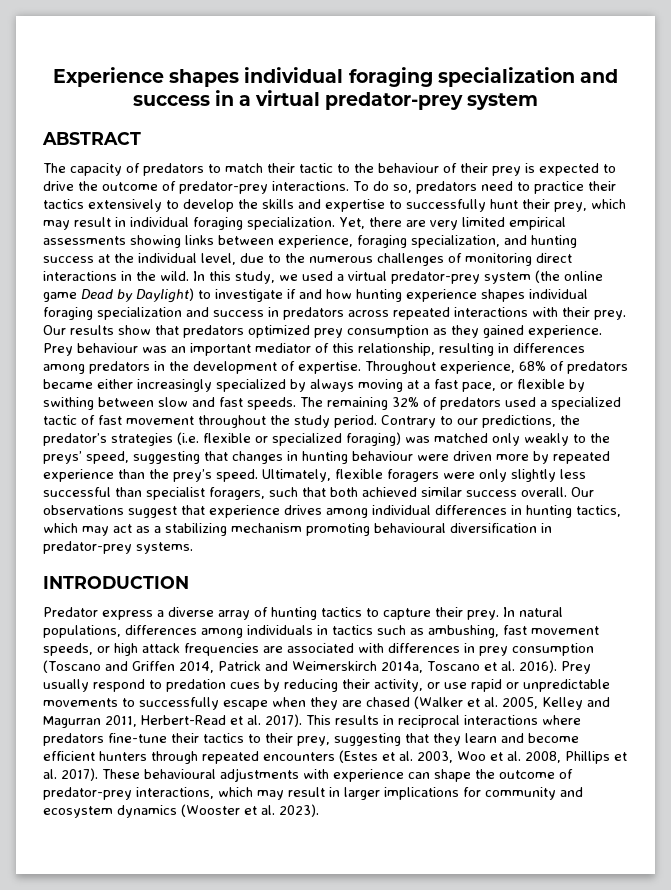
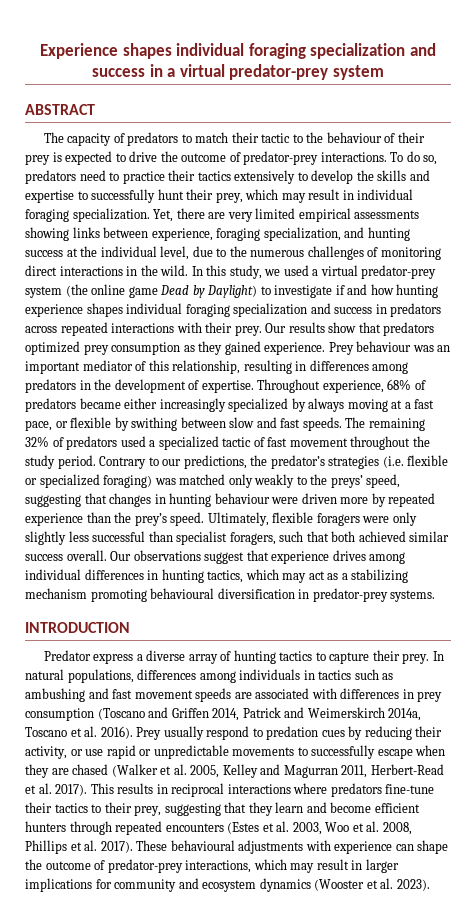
- In natural populations, differences among individuals in tactics such as ambushing, fast movement speeds, or high attack frequencies are associated with differences in prey consumption (Toscano and Griffen 2014, Patrick and Weimerskirch 2014a, Toscano et al. 2016).
+ In natural populations, differences among individuals in tactics such as ambushing and fast movement speeds are associated with differences in prey consumption (Toscano and Griffen 2014, Patrick and Weimerskirch 2014a, Toscano et al. 2016).

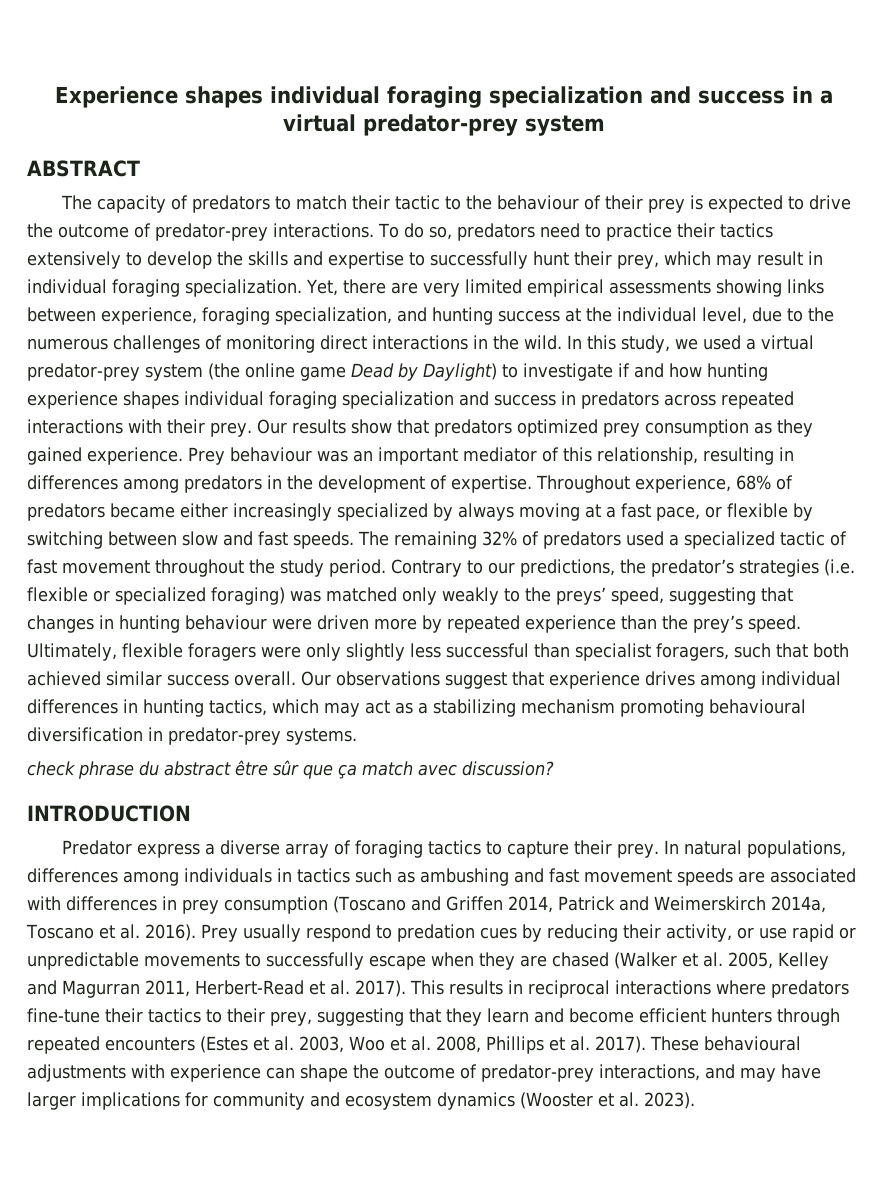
- Throughout experience, 68% of predators became either increasingly specialized by always moving at a fast pace, or flexible by swithing between slow and fast speeds.
+ Throughout experience, 68% of predators became either increasingly specialized by always moving at a fast pace, or flexible by switching between slow and fast speeds.
+ check phrase du abstract être sûr que ça match avec discussion?
- Predator express a diverse array of hunting tactics to capture their prey.
+ Predator express a diverse array of foraging tactics to capture their prey.
- These behavioural adjustments with experience can shape the outcome of predator-prey interactions, which may result in larger implications for community and ecosystem dynamics (Wooster et al. 2023).
+ These behavioural adjustments with experience can shape the outcome of predator-prey interactions, and may have larger implications for community and ecosystem dynamics (Wooster et al. 2023).

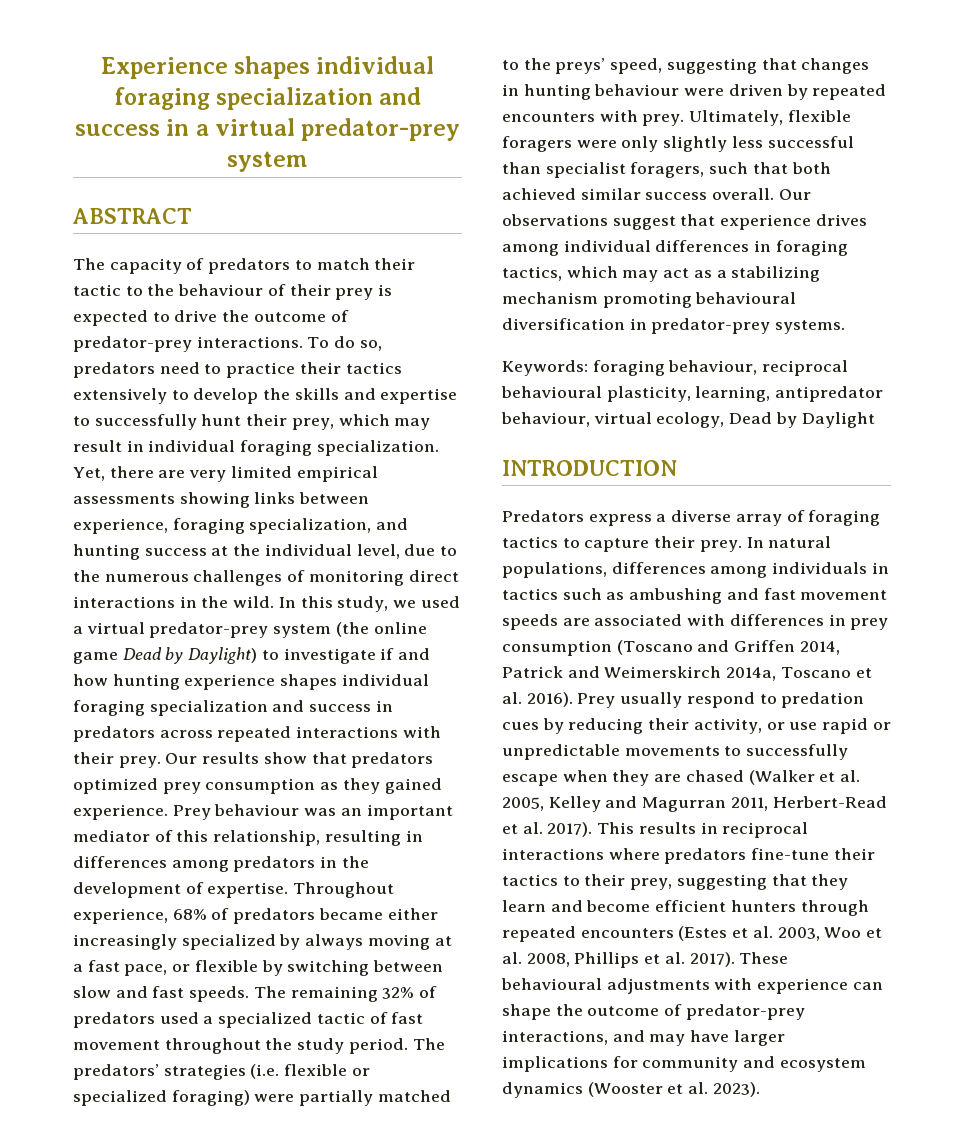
- Contrary to our predictions, the predator’s strategies (i.e. flexible or specialized foraging) was matched only weakly to the preys’ speed, suggesting that changes in hunting behaviour were driven more by repeated experience than the prey’s speed.
+ The predators’ strategies (i.e. flexible or specialized foraging) were partially matched to the preys’ speed, suggesting that changes in hunting behaviour were driven by repeated encounters with prey.
- Our observations suggest that experience drives among individual differences in hunting tactics, which may act as a stabilizing mechanism promoting behavioural diversification in predator-prey systems.
+ Our observations suggest that experience drives among individual differences in foraging tactics, which may act as a stabilizing mechanism promoting behavioural diversification in predator-prey systems.
- check phrase du abstract être sûr que ça match avec discussion?
+ Keywords: foraging behaviour, reciprocal behavioural plasticity, learning, antipredator behaviour, virtual ecology, Dead by Daylight
- Predator express a diverse array of foraging tactics to capture their prey.
+ Predators express a diverse array of foraging tactics to capture their prey.

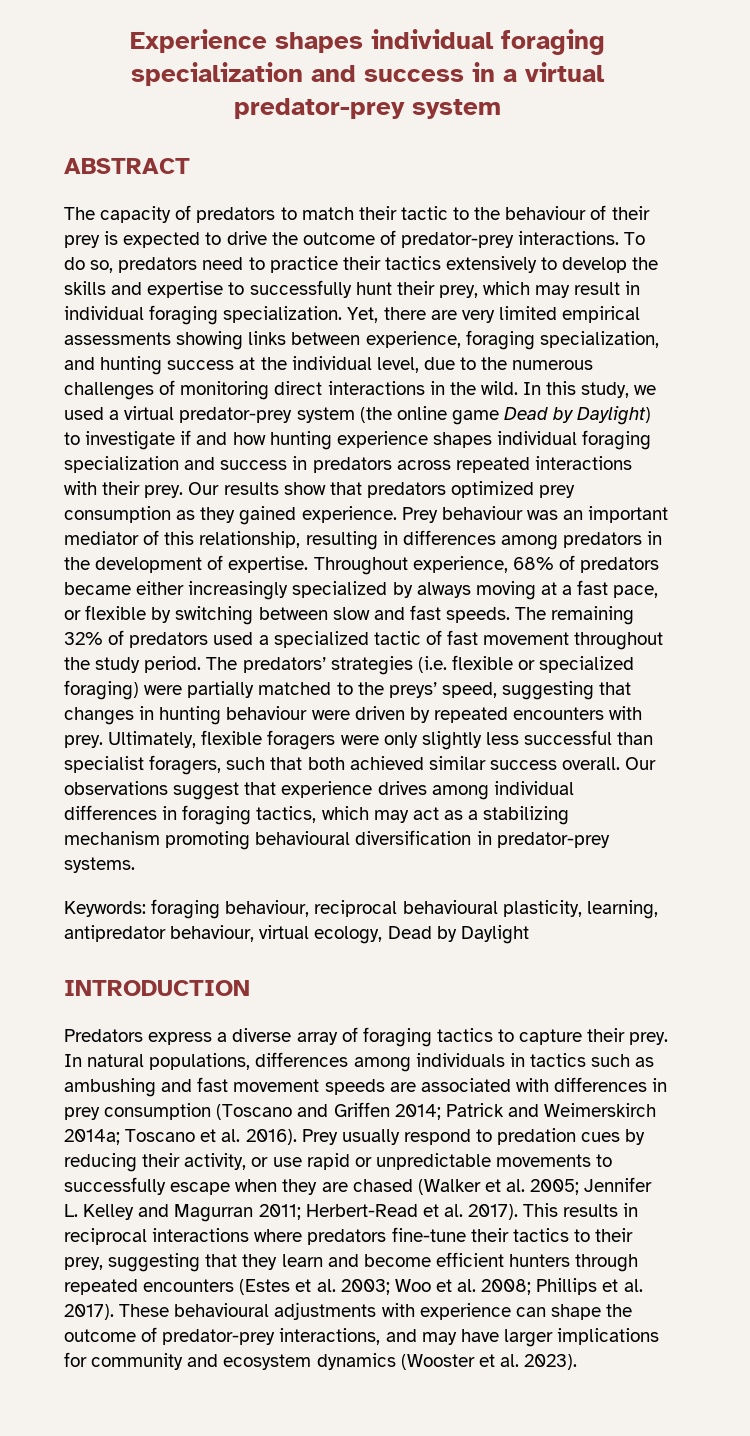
- In natural populations, differences among individuals in tactics such as ambushing and fast movement speeds are associated with differences in prey consumption (Toscano and Griffen 2014, Patrick and Weimerskirch 2014a, Toscano et al. 2016).
+ In natural populations, differences among individuals in tactics such as ambushing and fast movement speeds are associated with differences in prey consumption (Toscano and Griffen 2014; Patrick and Weimerskirch 2014a; Toscano et al. 2016).
- Prey usually respond to predation cues by reducing their activity, or use rapid or unpredictable movements to successfully escape when they are chased (Walker et al. 2005, Kelley and Magurran 2011, Herbert-Read et al. 2017).
+ Prey usually respond to predation cues by reducing their activity, or use rapid or unpredictable movements to successfully escape when they are chased (Walker et al. 2005; Jennifer L. Kelley and Magurran 2011; Herbert-Read et al. 2017).
- This results in reciprocal interactions where predators fine-tune their tactics to their prey, suggesting that they learn and become efficient hunters through repeated encounters (Estes et al. 2003, Woo et al. 2008, Phillips et al. 2017).
+ This results in reciprocal interactions where predators fine-tune their tactics to their prey, suggesting that they learn and become efficient hunters through repeated encounters (Estes et al. 2003; Woo et al. 2008; Phillips et al. 2017).

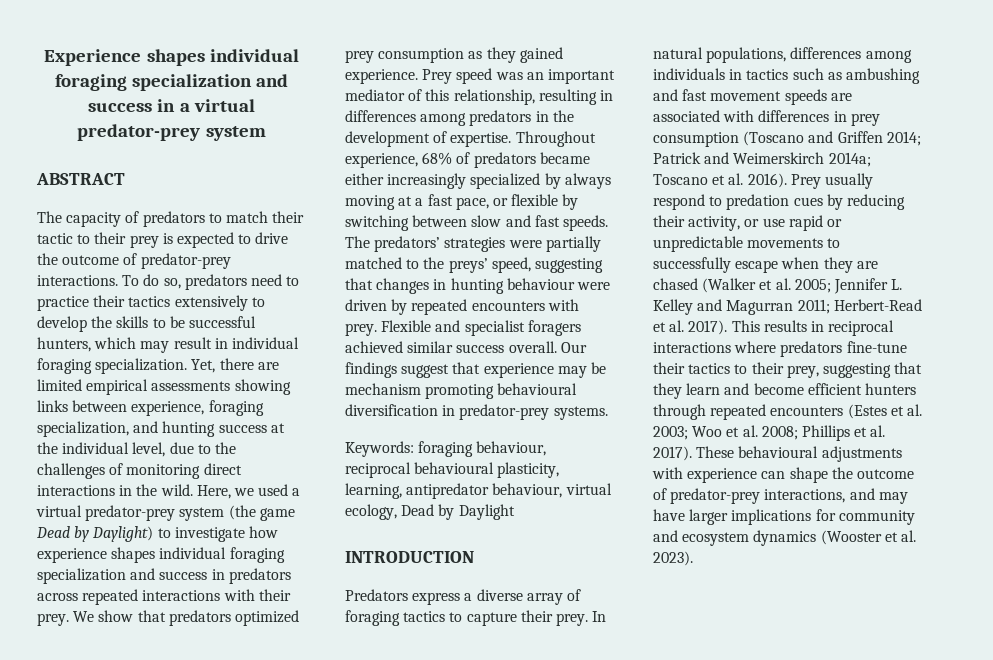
- The capacity of predators to match their tactic to the behaviour of their prey is expected to drive the outcome of predator-prey interactions.
+ The capacity of predators to match their tactic to their prey is expected to drive the outcome of predator-prey interactions.
- To do so, predators need to practice their tactics extensively to develop the skills and expertise to successfully hunt their prey, which may result in individual foraging specialization.
+ To do so, predators need to practice their tactics extensively to develop the skills to be successful hunters, which may result in individual foraging specialization.
- Yet, there are very limited empirical assessments showing links between experience, foraging specialization, and hunting success at the individual level, due to the numerous challenges of monitoring direct interactions in the wild.
+ Yet, there are limited empirical assessments showing links between experience, foraging specialization, and hunting success at the individual level, due to the challenges of monitoring direct interactions in the wild.
- In this study, we used a virtual predator-prey system (the online game Dead by Daylight) to investigate if and how hunting experience shapes individual foraging specialization and success in predators across repeated interactions with their prey.
+ Here, we used a virtual predator-prey system (the game Dead by Daylight) to investigate how experience shapes individual foraging specialization and success in predators across repeated interactions with their prey.
- Our results show that predators optimized prey consumption as they gained experience.
+ We show that predators optimized prey consumption as they gained experience.
- Prey behaviour was an important mediator of this relationship, resulting in differences among predators in the development of expertise.
+ Prey speed was an important mediator of this relationship, resulting in differences among predators in the development of expertise.
- The remaining 32% of predators used a specialized tactic of fast movement throughout the study period. The predators’ strategies (i.e. flexible or specialized foraging) were partially matched to the preys’ speed, suggesting that changes in hunting behaviour were driven by repeated encounters with prey.
+ The predators’ strategies were partially matched to the preys’ speed, suggesting that changes in hunting behaviour were driven by repeated encounters with prey.
- Ultimately, flexible foragers were only slightly less successful than specialist foragers, such that both achieved similar success overall.
+ Flexible and specialist foragers achieved similar success overall.
- Our observations suggest that experience drives among individual differences in foraging tactics, which may act as a stabilizing mechanism promoting behavioural diversification in predator-prey systems.
+ Our findings suggest that experience may be mechanism promoting behavioural diversification in predator-prey systems.

